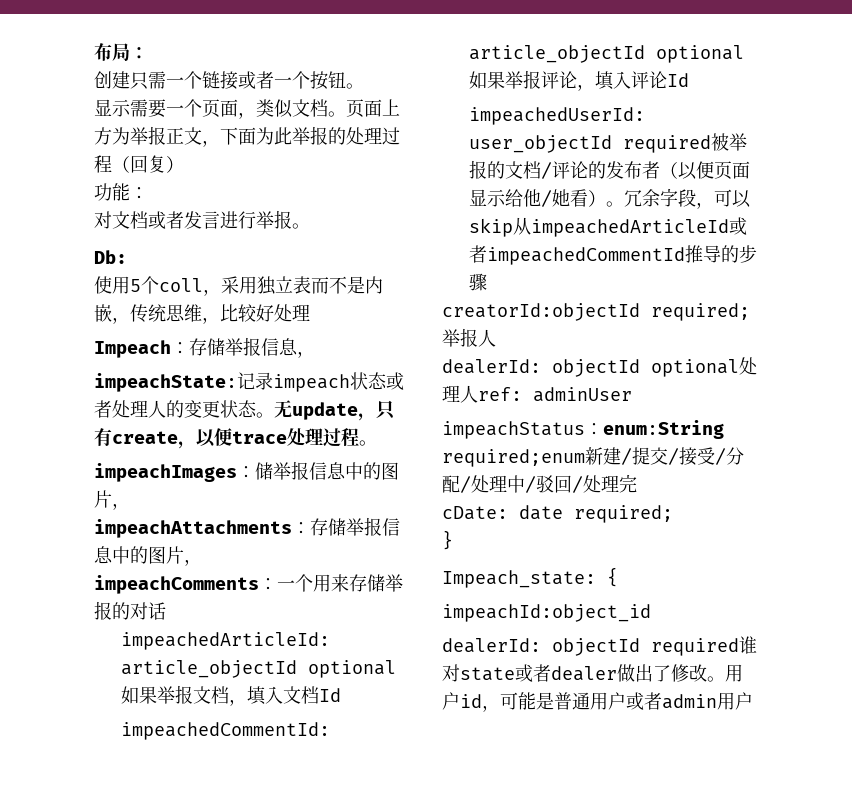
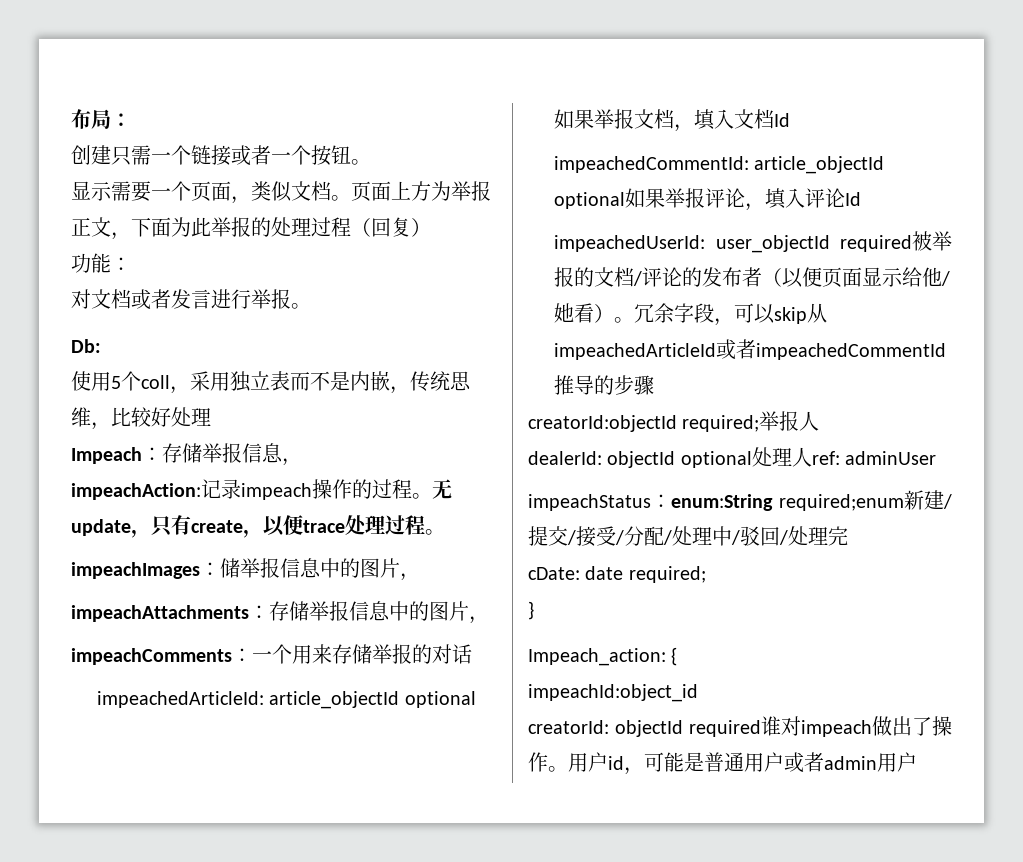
- impeachState:记录impeach状态或者处理人的变更状态。
+ impeachAction:记录impeach操作的过程。
- Impeach_state: {
+ Impeach_action: {
- dealerId: objectId required谁对state或者dealer做出了修改。
+ creatorId: objectId required谁对impeach做出了操作。

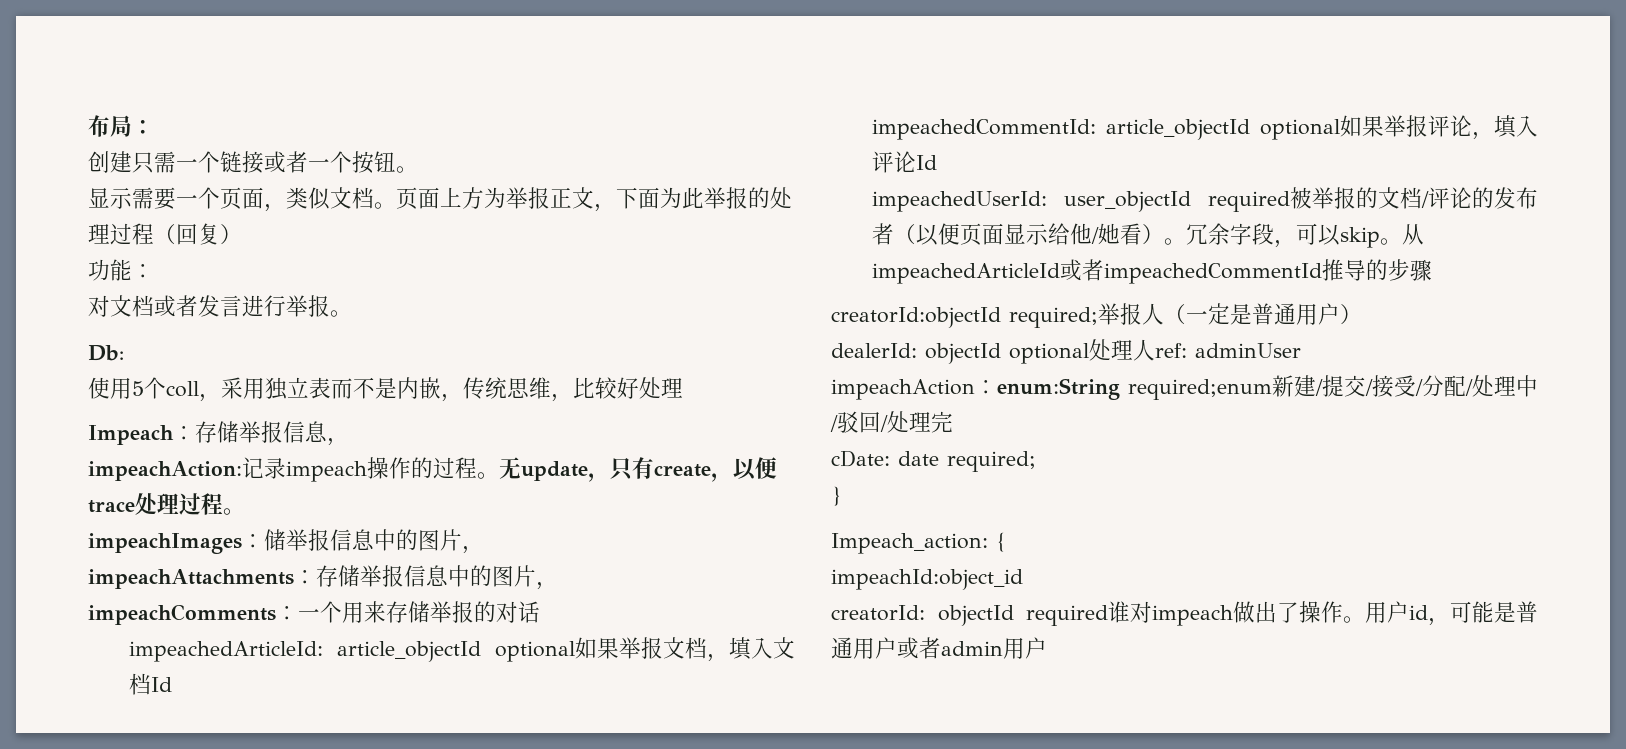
- 冗余字段，可以skip从impeachedArticleId或者impeachedCommentId推导的步骤
+ 冗余字段，可以skip。从impeachedArticleId或者impeachedCommentId推导的步骤
- creatorId:objectId required;举报人
+ creatorId:objectId required;举报人（一定是普通用户）
- impeachStatus：enum:String required;enum新建/提交/接受/分配/处理中/驳回/处理完
+ impeachAction：enum:String required;enum新建/提交/接受/分配/处理中/驳回/处理完

